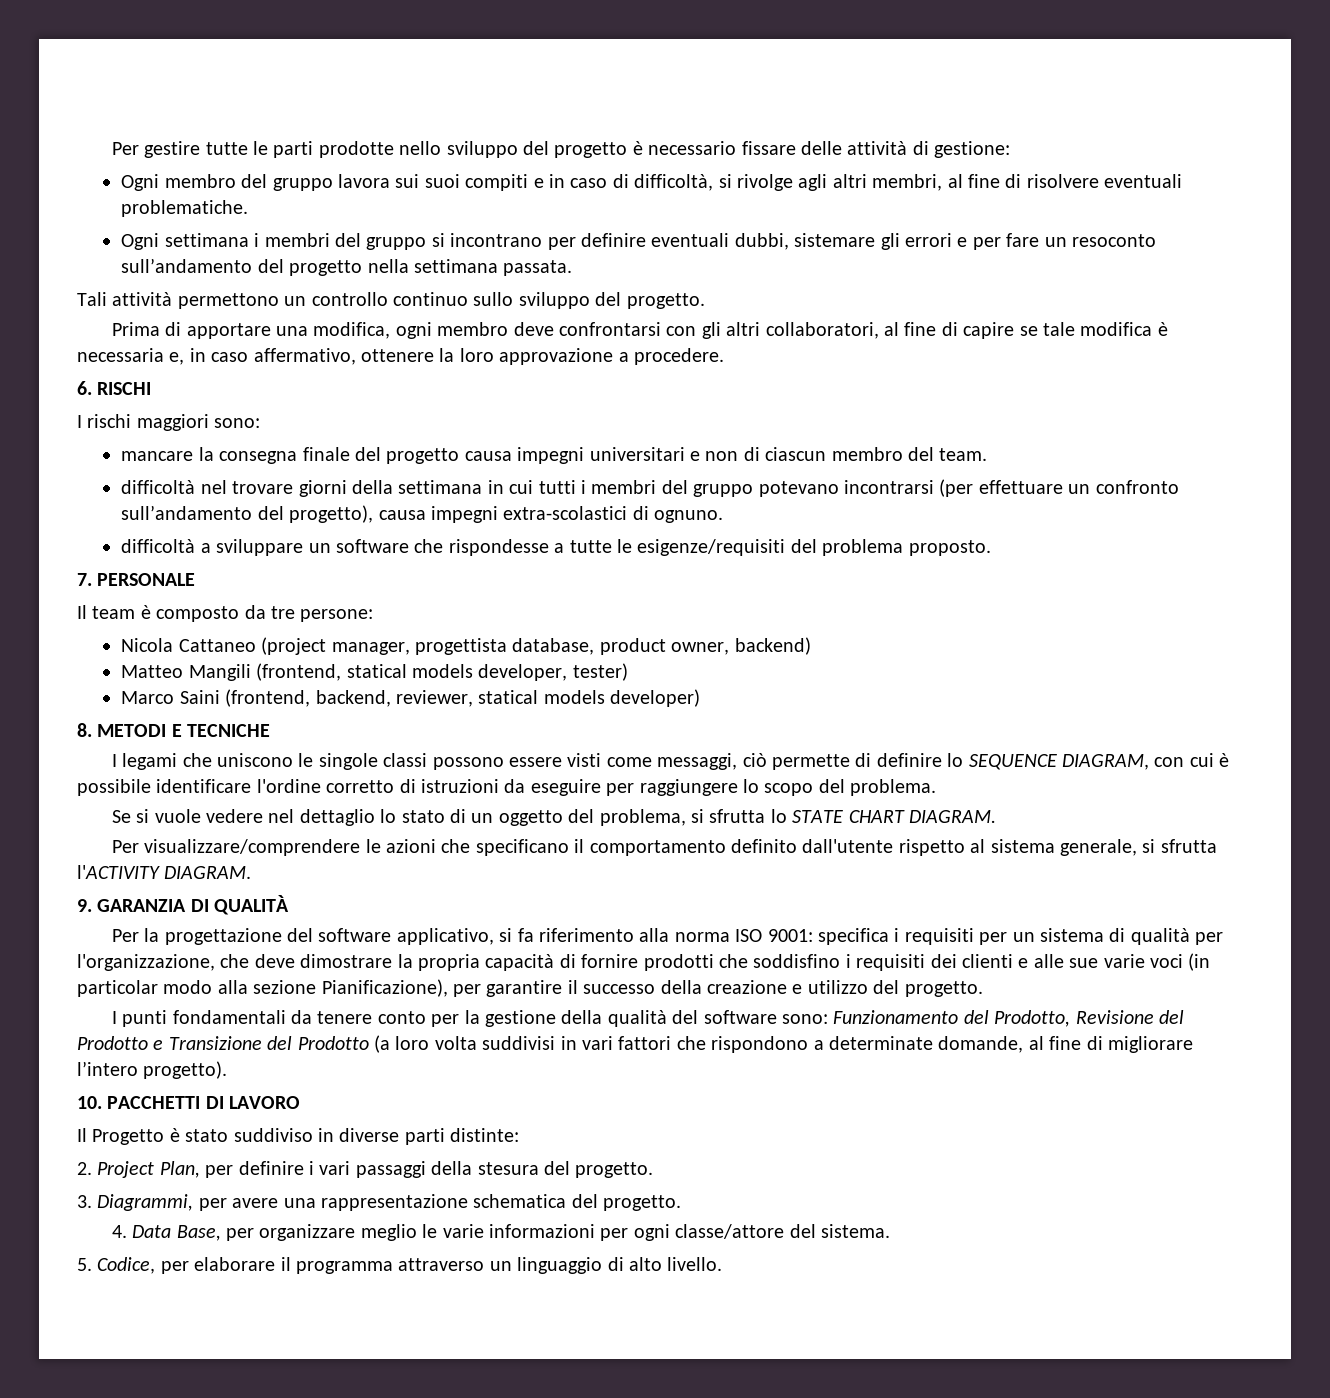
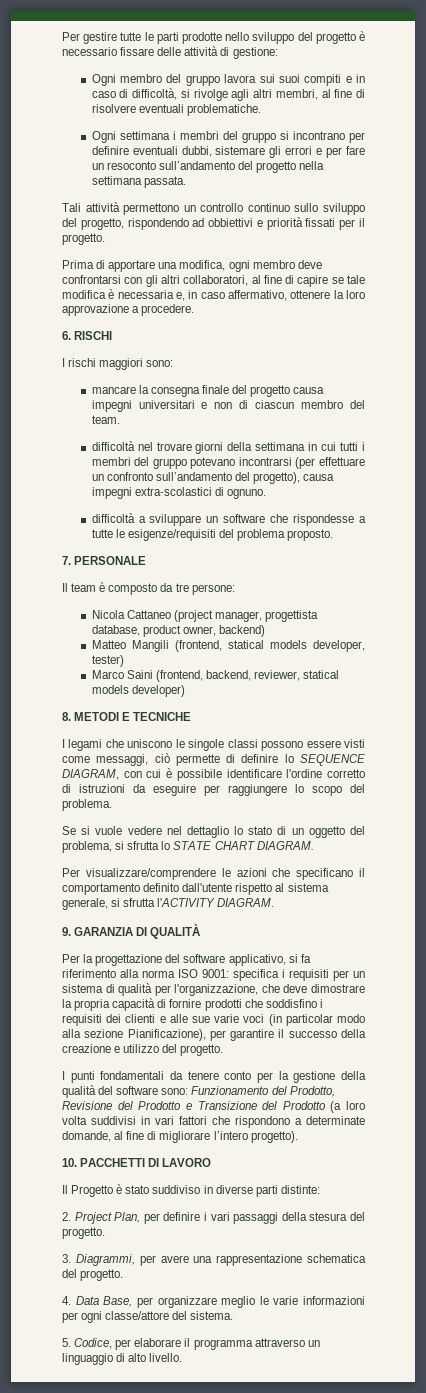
- Tali attività permettono un controllo continuo sullo sviluppo del progetto.
+ Tali attività permettono un controllo continuo sullo sviluppo del progetto, rispondendo ad obbiettivi e priorità fissati per il progetto.

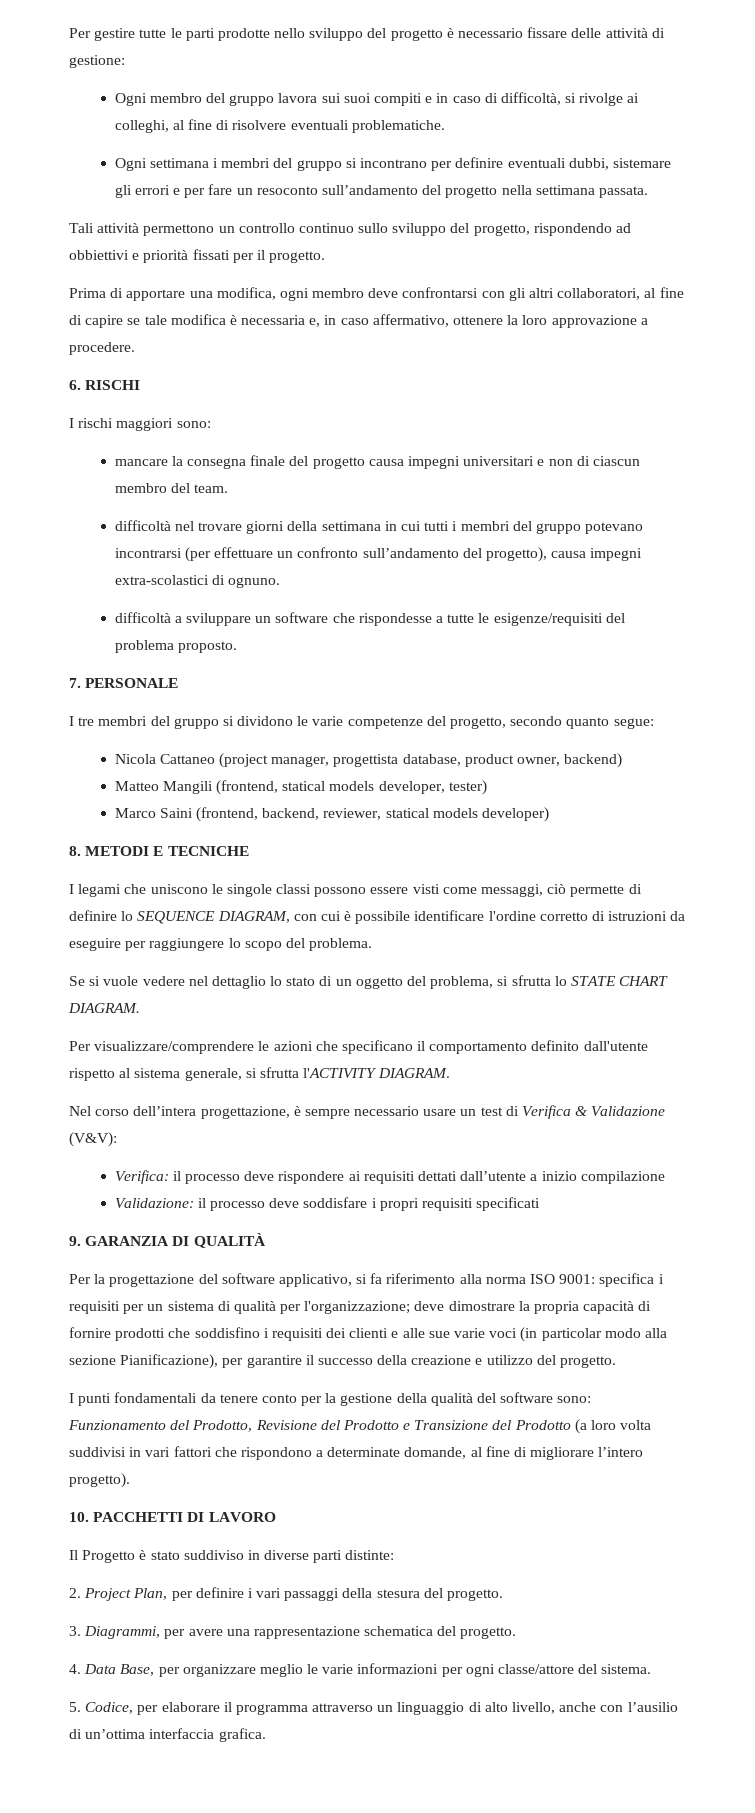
- Ogni membro del gruppo lavora sui suoi compiti e in caso di difficoltà, si rivolge agli altri membri, al fine di risolvere eventuali problematiche.
+ Ogni membro del gruppo lavora sui suoi compiti e in caso di difficoltà, si rivolge ai colleghi, al fine di risolvere eventuali problematiche.
- Il team è composto da tre persone:
+ I tre membri del gruppo si dividono le varie competenze del progetto, secondo quanto segue:
+ Nel corso dell’intera progettazione, è sempre necessario usare un test di Verifica & Validazione (V&V):
+ Verifica: il processo deve rispondere ai requisiti dettati dall’utente a inizio compilazione
+ Validazione: il processo deve soddisfare i propri requisiti specificati
- Per la progettazione del software applicativo, si fa riferimento alla norma ISO 9001: specifica i requisiti per un sistema di qualità per l'organizzazione, che deve dimostrare la propria capacità di fornire prodotti che soddisfino i requisiti dei clienti e alle sue varie voci (in particolar modo alla sezione Pianificazione), per garantire il successo della creazione e utilizzo del progetto.
+ Per la progettazione del software applicativo, si fa riferimento alla norma ISO 9001: specifica i requisiti per un sistema di qualità per l'organizzazione; deve dimostrare la propria capacità di fornire prodotti che soddisfino i requisiti dei clienti e alle sue varie voci (in particolar modo alla sezione Pianificazione), per garantire il successo della creazione e utilizzo del progetto.
- 5. Codice, per elaborare il programma attraverso un linguaggio di alto livello.
+ 5. Codice, per elaborare il programma attraverso un linguaggio di alto livello, anche con l’ausilio di un’ottima interfaccia grafica.

